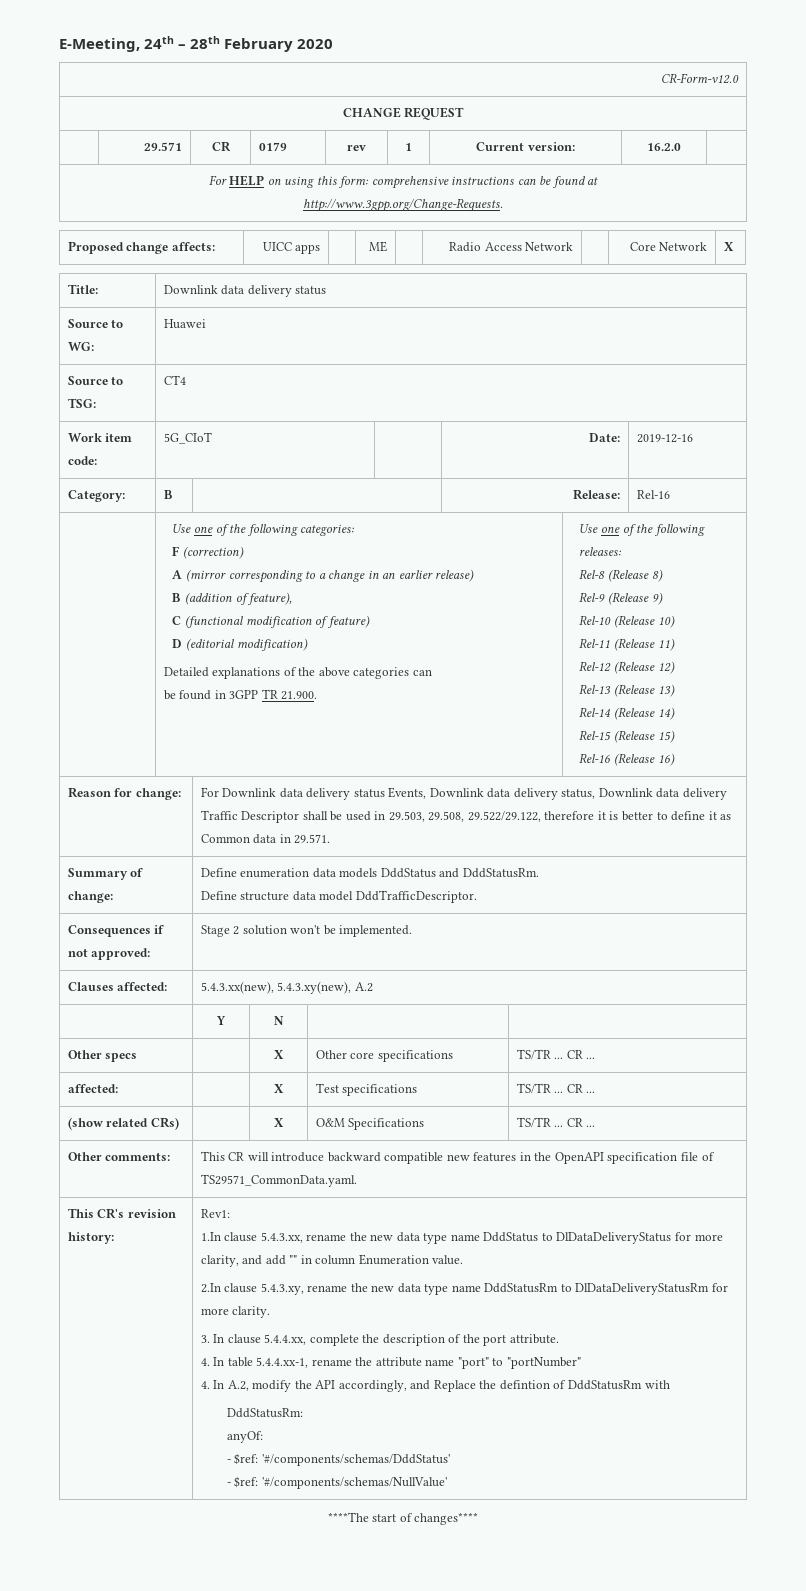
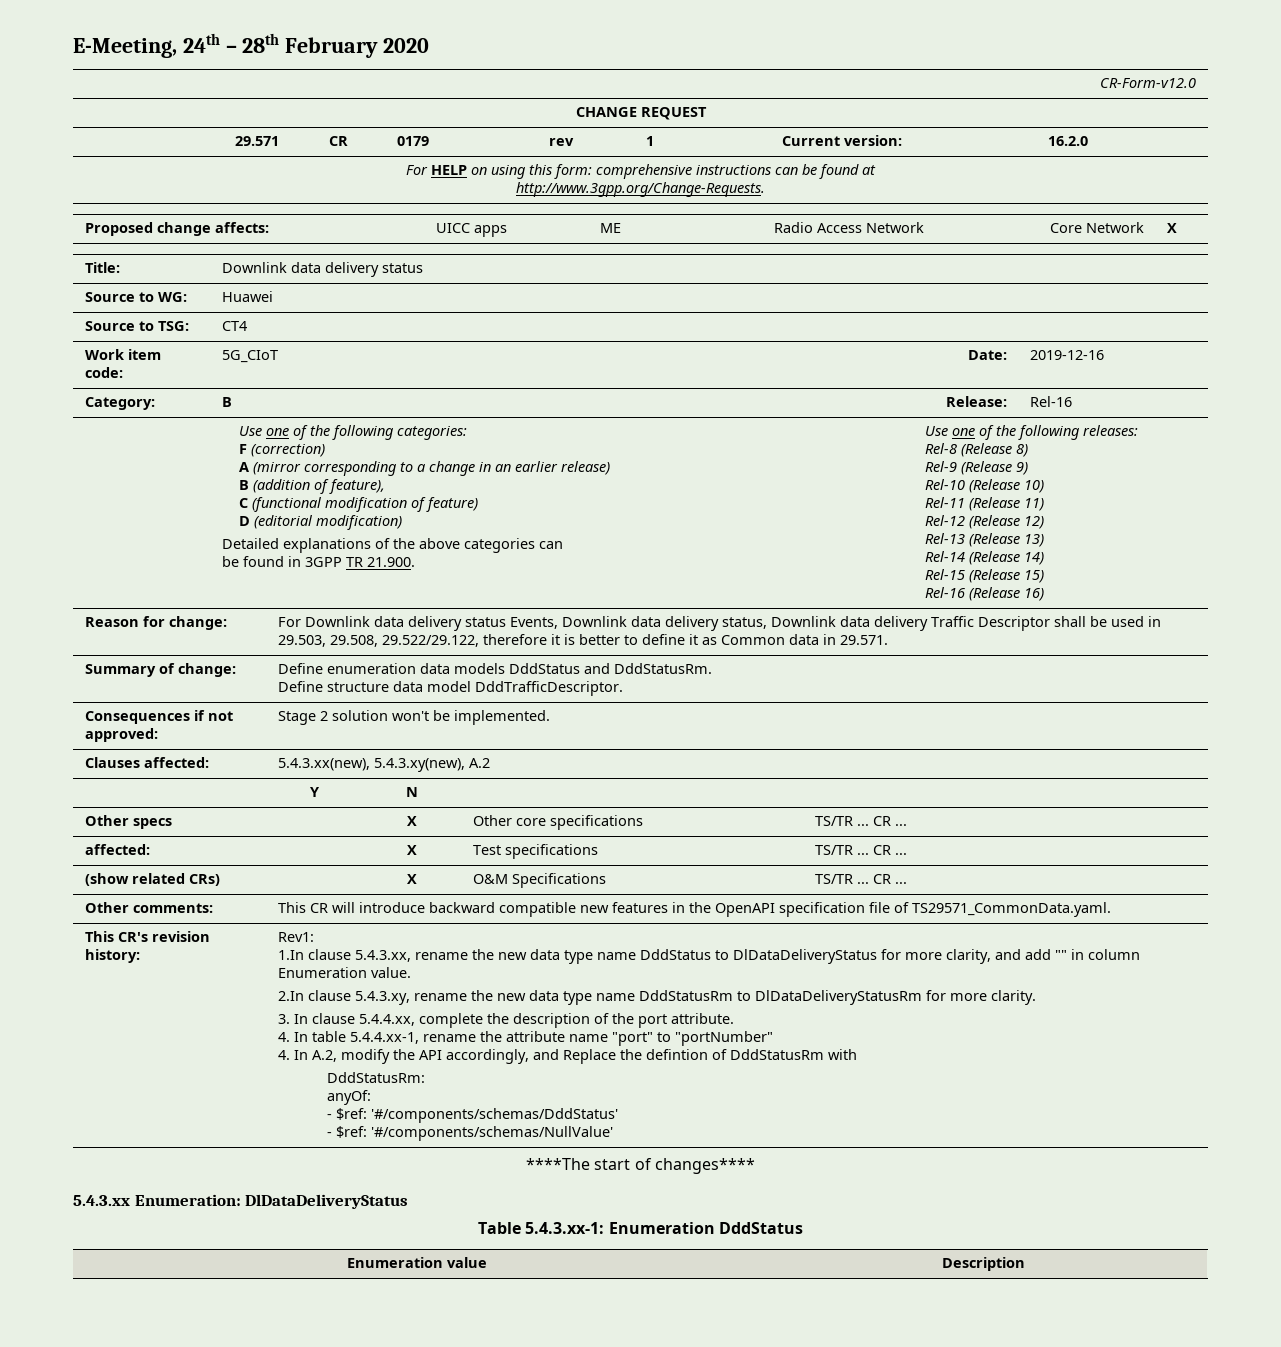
+ 5.4.3.xx Enumeration: DlDataDeliveryStatus
+ Table 5.4.3.xx-1: Enumeration DddStatus
+ Enumeration value | Description

